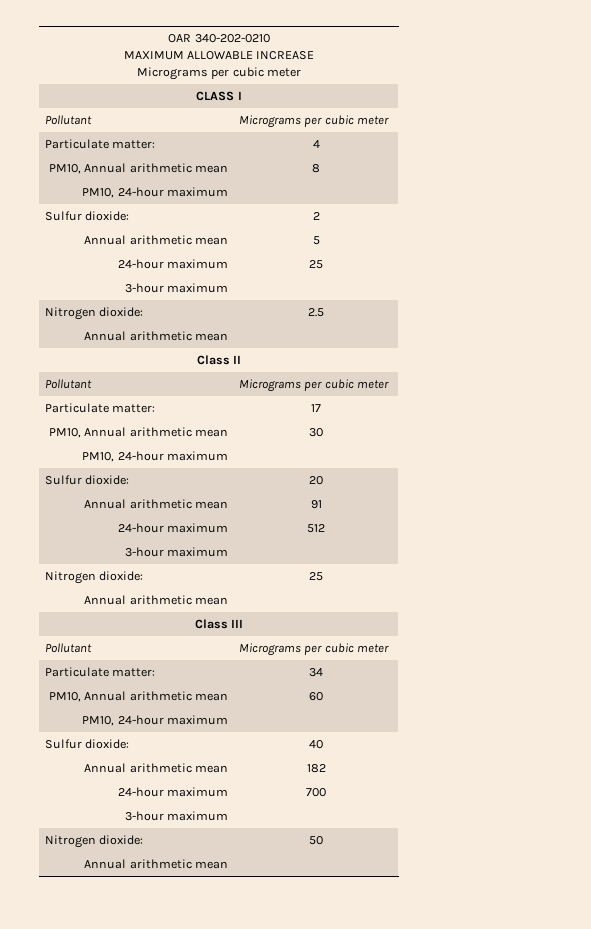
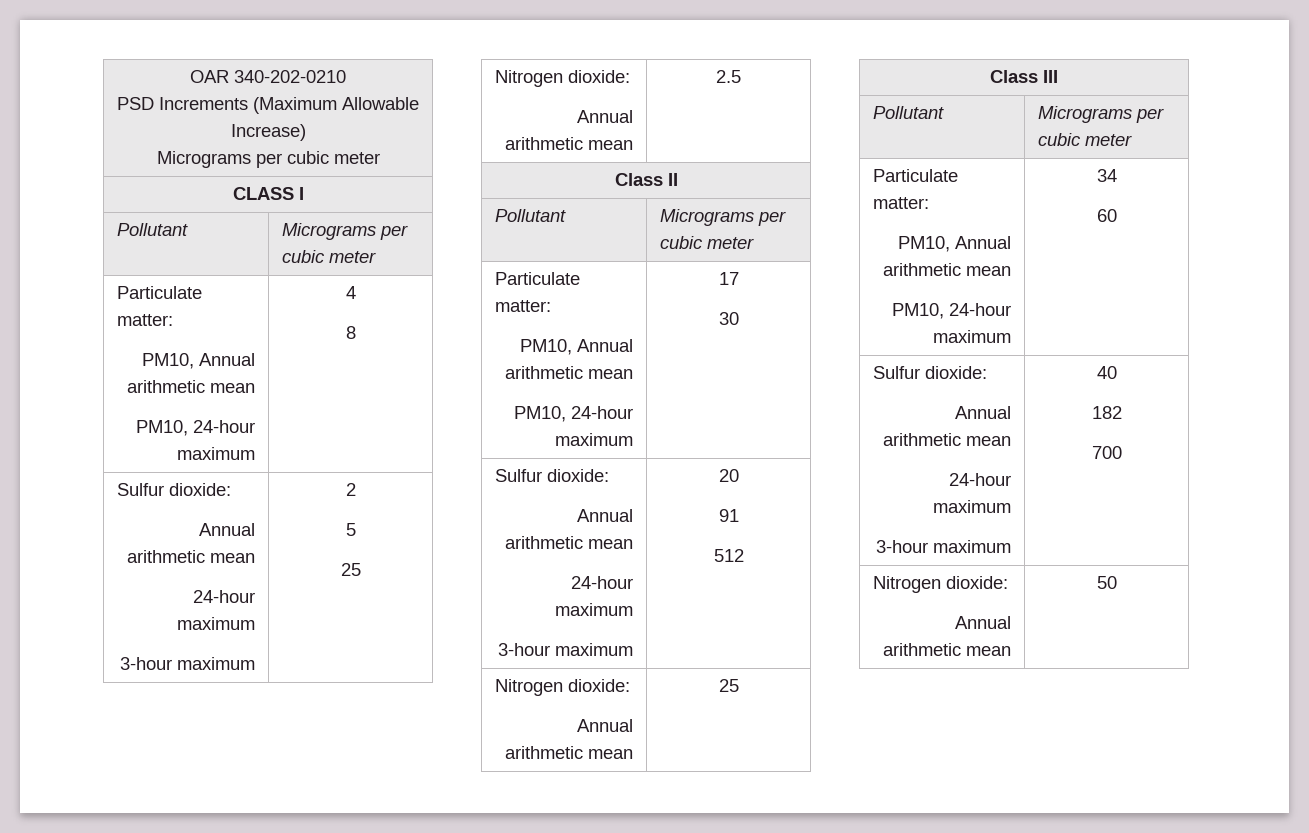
  OAR 340-202-0210
- MAXIMUM ALLOWABLE INCREASE
+ PSD Increments (Maximum Allowable Increase)

